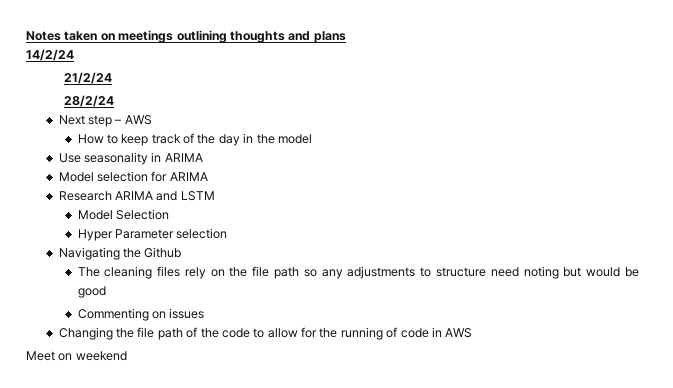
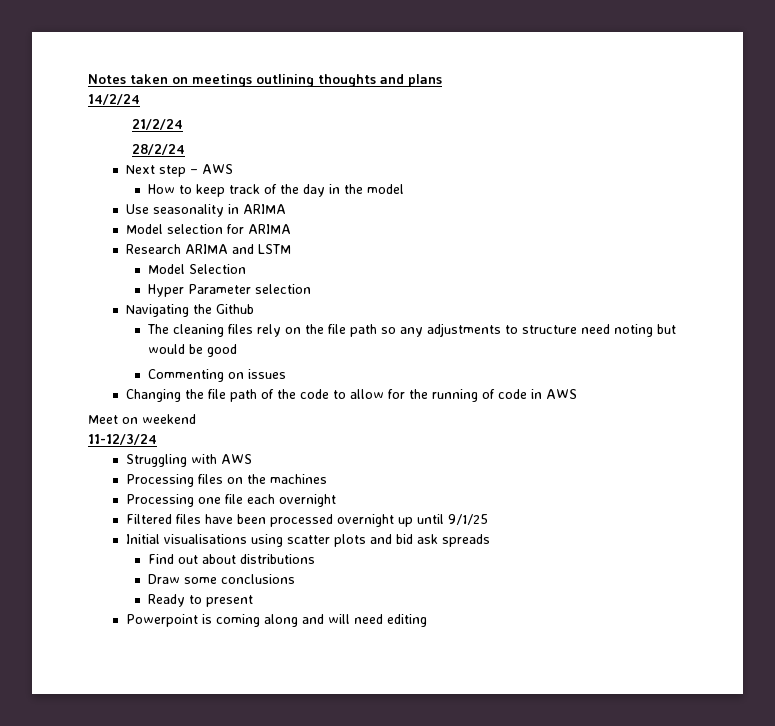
+ 11-12/3/24
+ Struggling with AWS
+ Processing files on the machines
+ Processing one file each overnight
+ Filtered files have been processed overnight up until 9/1/25
+ Initial visualisations using scatter plots and bid ask spreads
+ Find out about distributions
+ Draw some conclusions
+ Ready to present
+ Powerpoint is coming along and will need editing

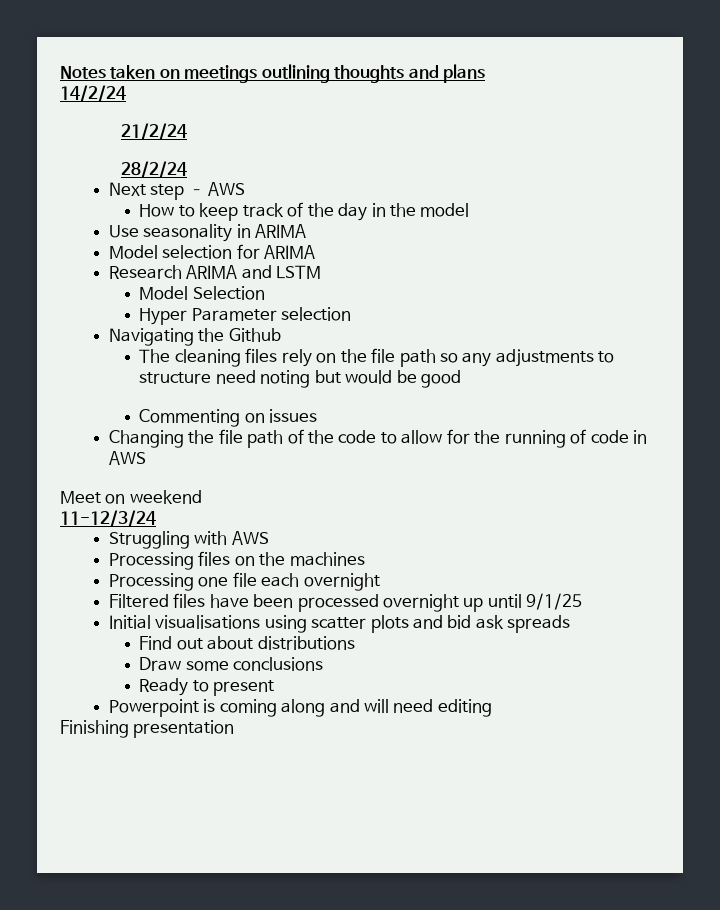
+ Finishing presentation

